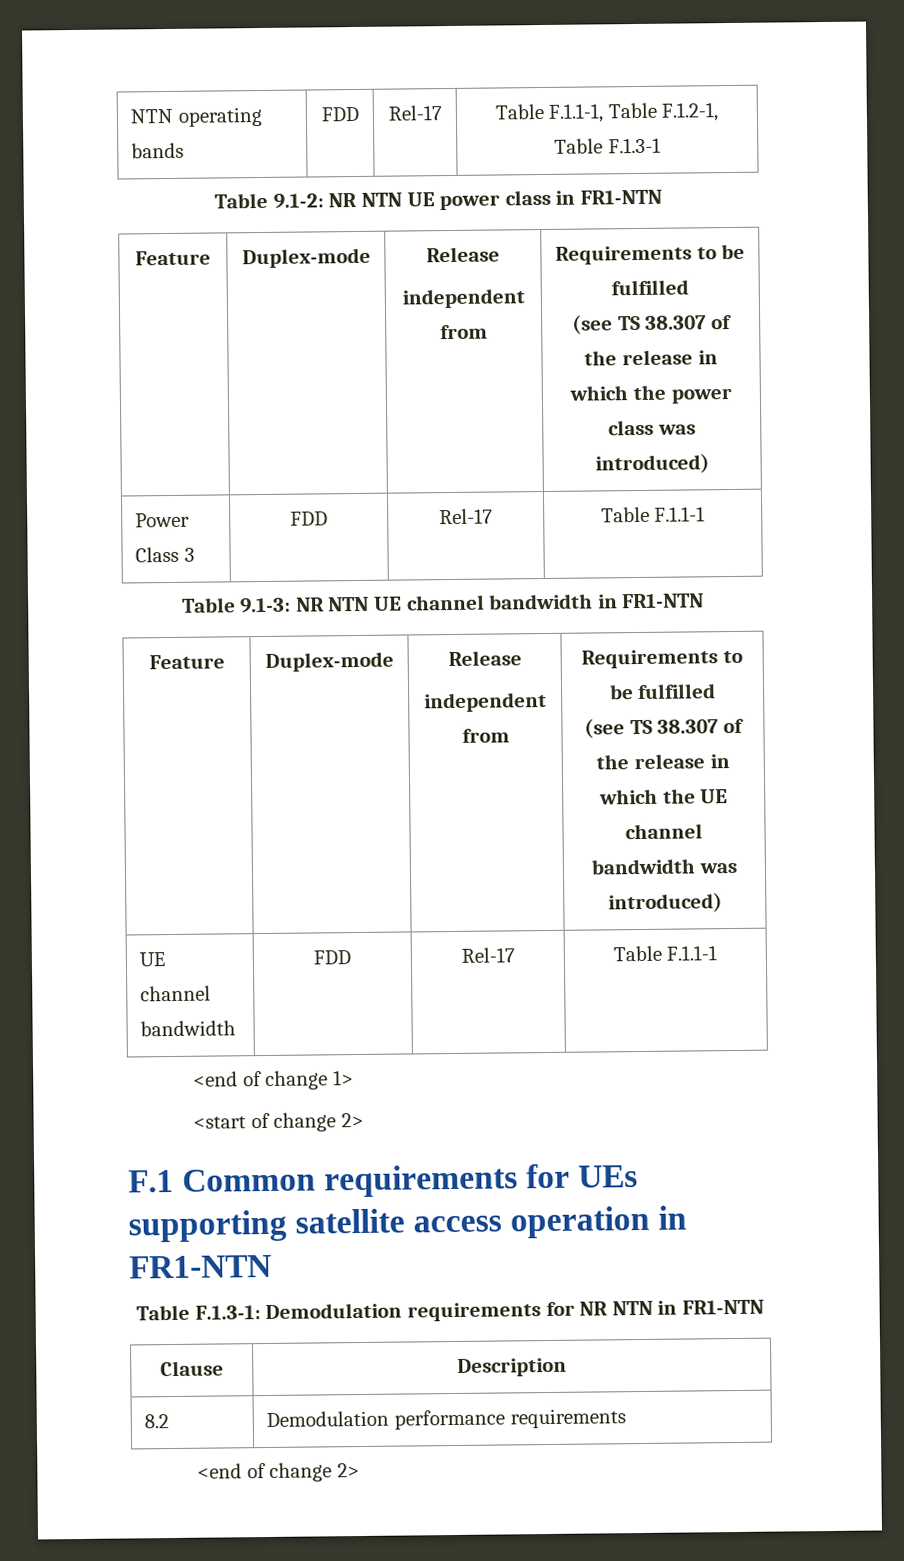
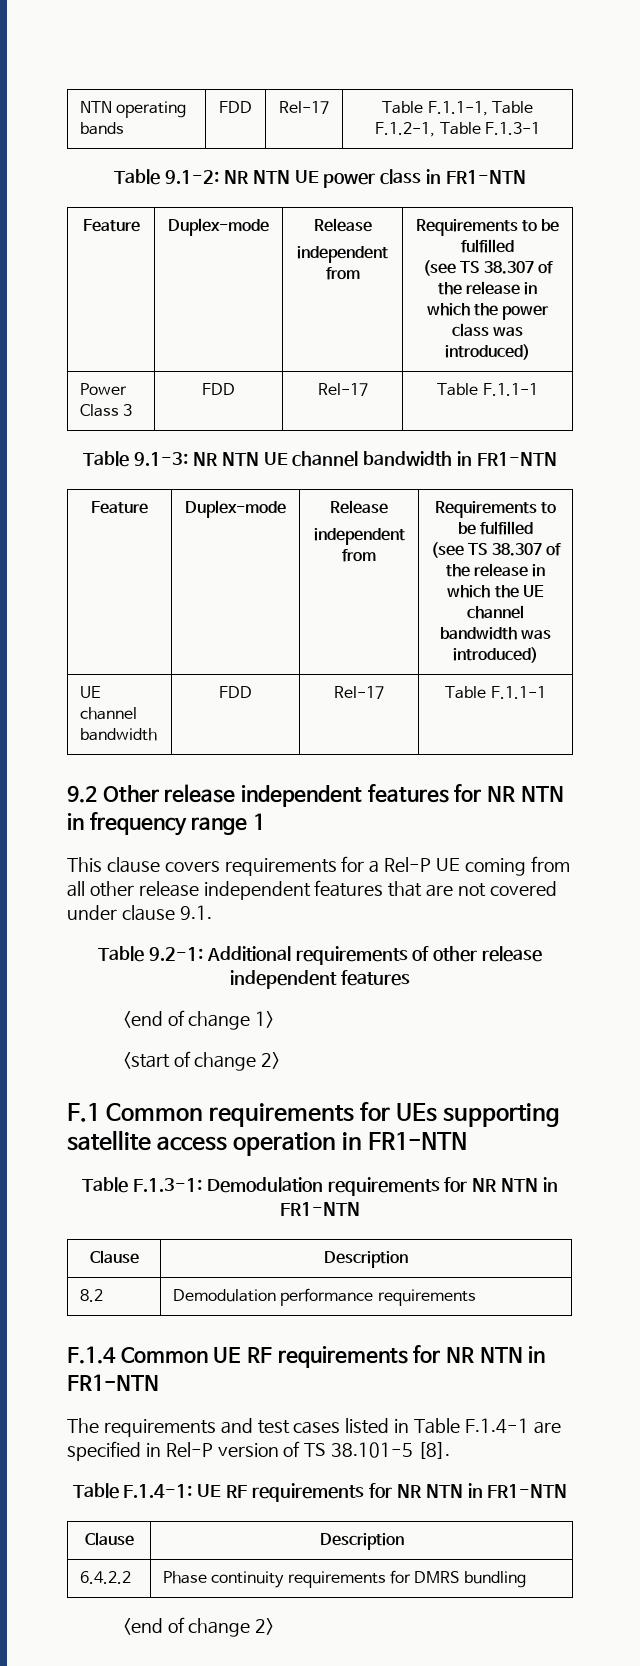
+ 9.2 Other release independent features for NR NTN in frequency range 1
+ This clause covers requirements for a Rel-P UE coming from all other release independent features that are not covered under clause 9.1.
+ Table 9.2-1: Additional requirements of other release independent features
+ F.1.4 Common UE RF requirements for NR NTN in FR1-NTN
+ The requirements and test cases listed in Table F.1.4-1 are specified in Rel-P version of TS 38.101-5 [8].
+ Table F.1.4-1: UE RF requirements for NR NTN in FR1-NTN
+ Clause | Description
+ 6.4.2.2 | Phase continuity requirements for DMRS bundling

